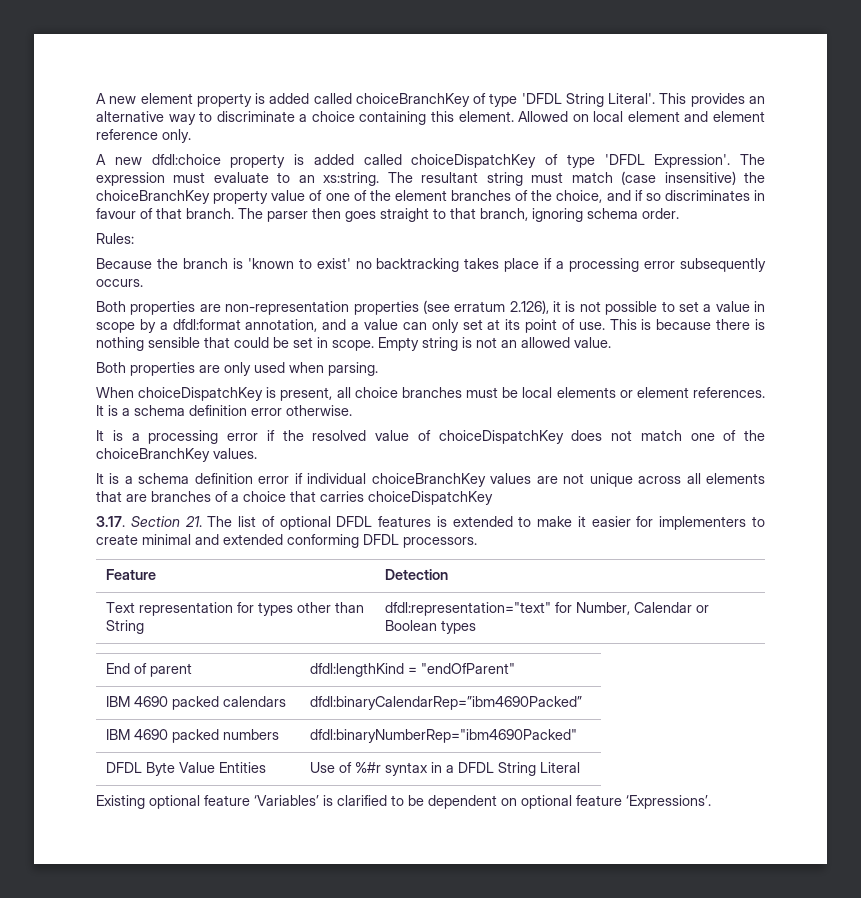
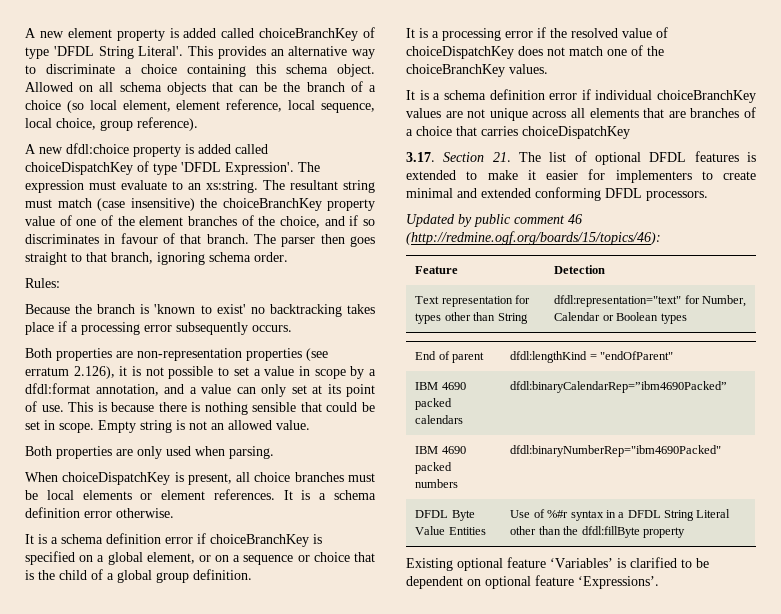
- This provides an alternative way to discriminate a choice containing this element. Allowed on local element and element reference only.
+ This provides an alternative way to discriminate a choice containing this schema object. Allowed on all schema objects that can be the branch of a choice (so local element, element reference, local sequence, local choice, group reference).
+ It is a schema definition error if choiceBranchKey is specified on a global element, or on a sequence or choice that is the child of a global group definition.
+ Updated by public comment 46 (http://redmine.ogf.org/boards/15/topics/46):
- DFDL Byte Value Entities | Use of %#r syntax in a DFDL String Literal
+ DFDL Byte Value Entities | Use of %#r syntax in a DFDL String Literal other than the dfdl:fillByte property

